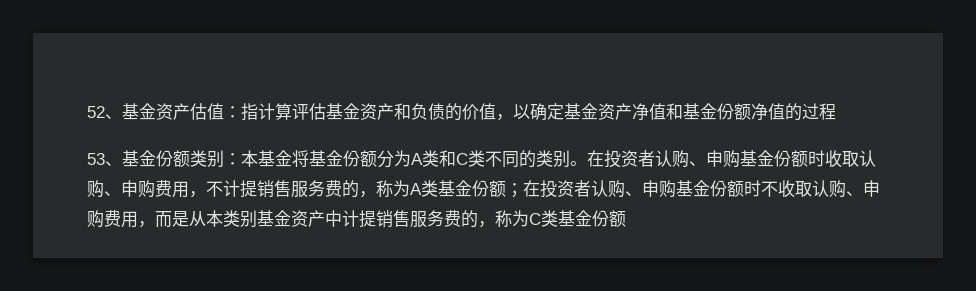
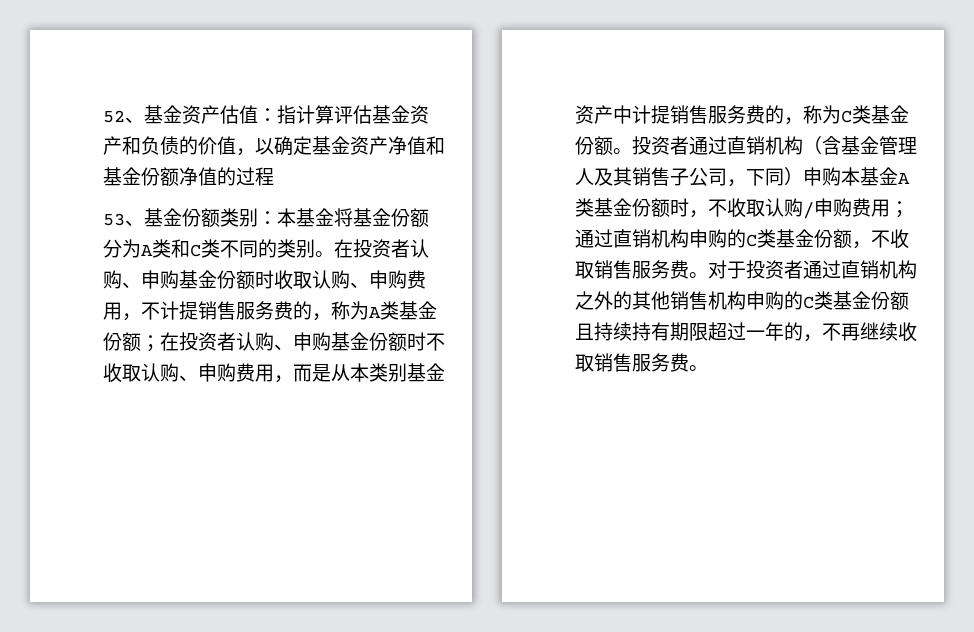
- 在投资者认购、申购基金份额时收取认购、申购费用，不计提销售服务费的，称为A类基金份额；在投资者认购、申购基金份额时不收取认购、申购费用，而是从本类别基金资产中计提销售服务费的，称为C类基金份额
+ 在投资者认购、申购基金份额时收取认购、申购费用，不计提销售服务费的，称为A类基金份额；在投资者认购、申购基金份额时不收取认购、申购费用，而是从本类别基金资产中计提销售服务费的，称为C类基金份额。投资者通过直销机构（含基金管理人及其销售子公司，下同）申购本基金A类基金份额时，不收取认购/申购费用；通过直销机构申购的C类基金份额，不收取销售服务费。对于投资者通过直销机构之外的其他销售机构申购的C类基金份额且持续持有期限超过一年的，不再继续收取销售服务费。

